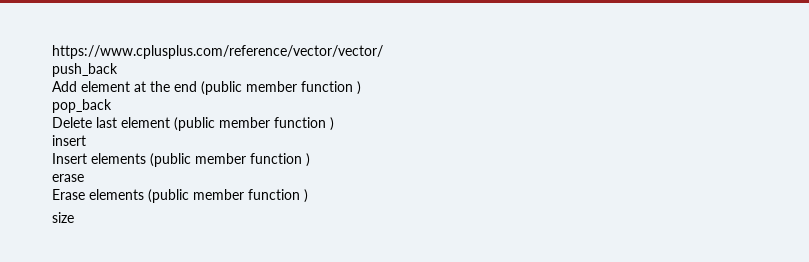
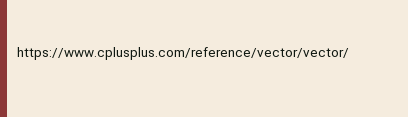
- push_back
- Add element at the end (public member function )
- pop_back
- Delete last element (public member function )
- insert
- Insert elements (public member function )
- erase
- Erase elements (public member function )
- size

